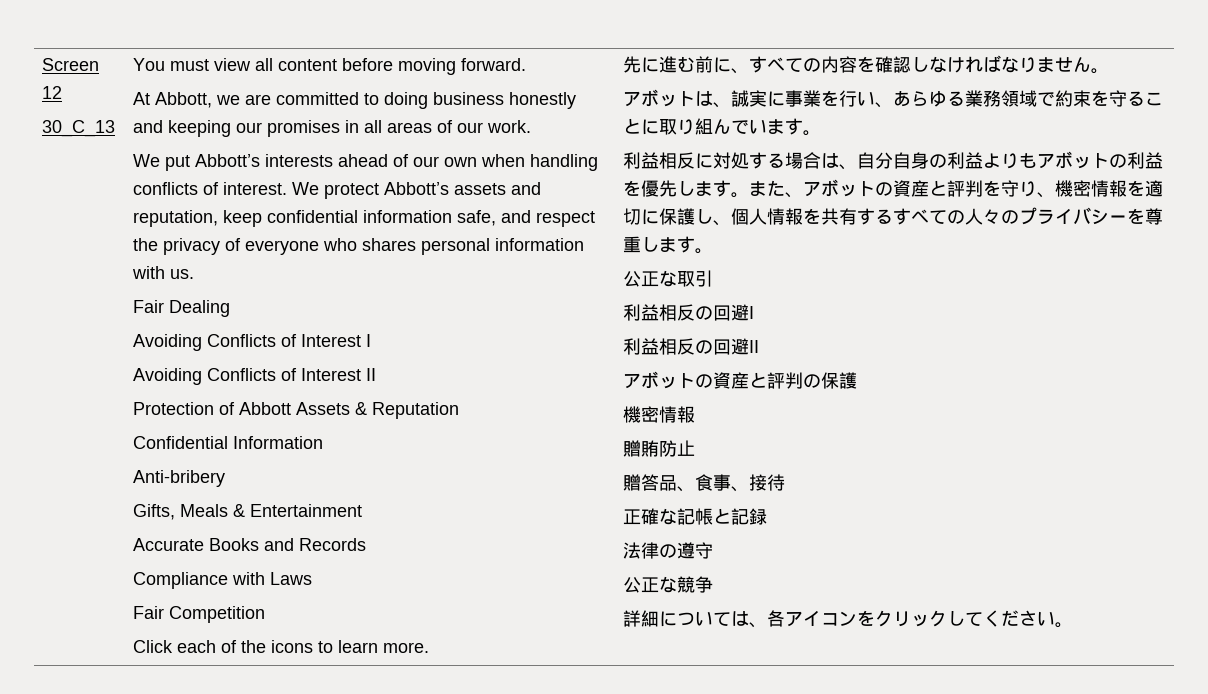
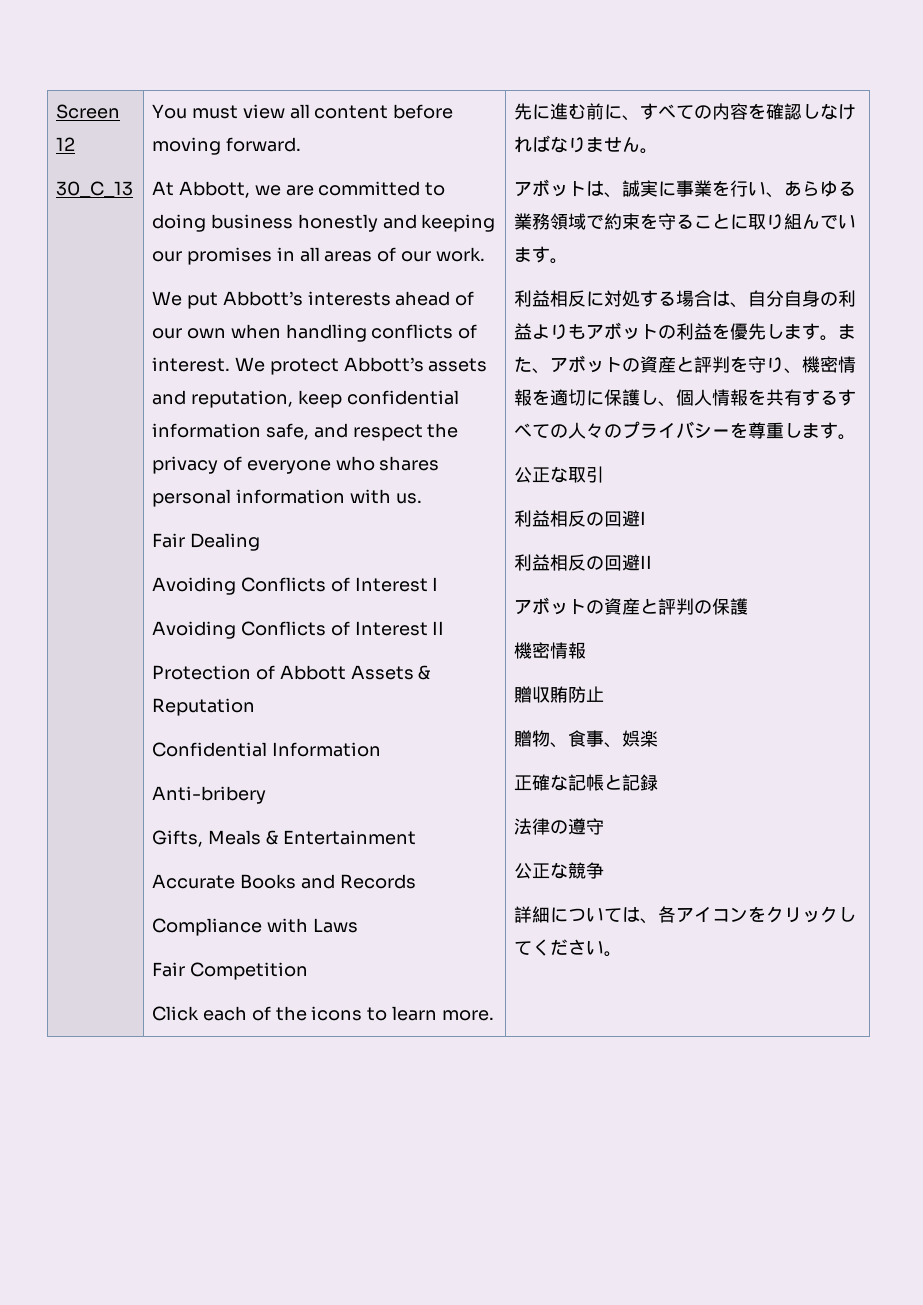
- 贈賄防止
+ 贈収賄防止
- 贈答品、食事、接待
+ 贈物、食事、娯楽

